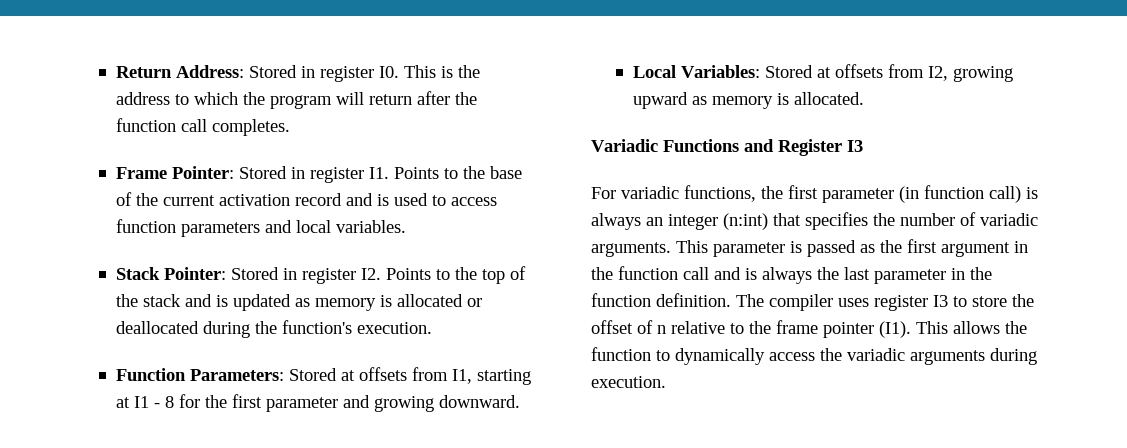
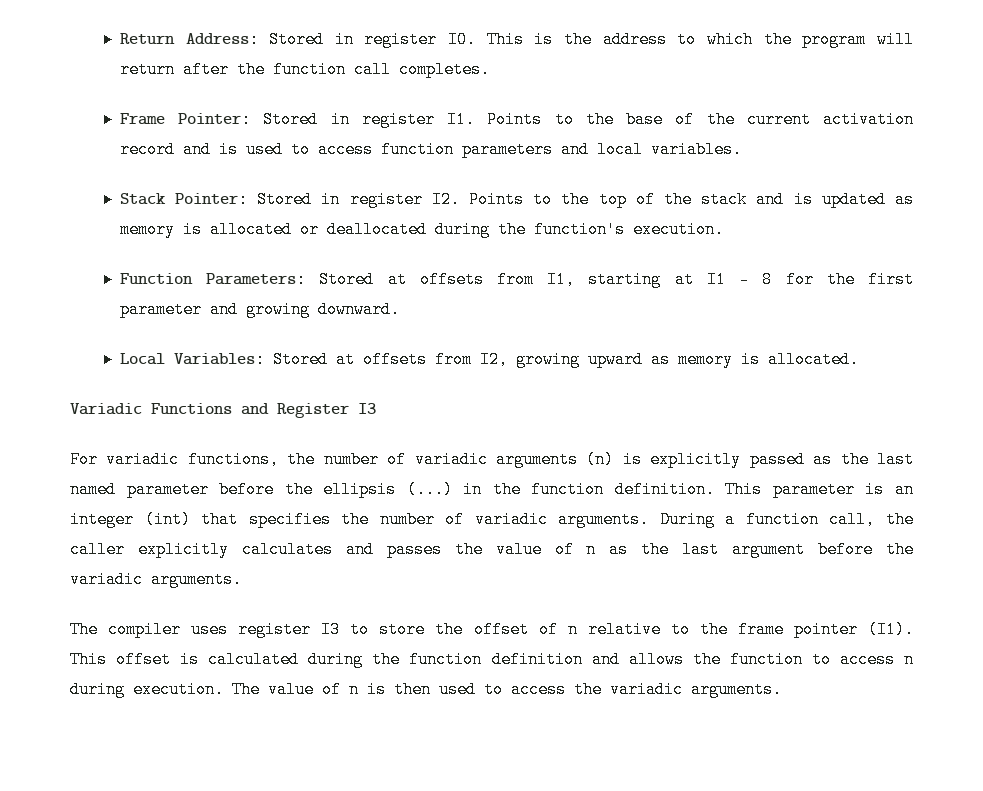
- For variadic functions, the first parameter (in function call) is always an integer (n:int) that specifies the number of variadic arguments.
+ For variadic functions, the number of variadic arguments (n) is explicitly passed as the last named parameter before the ellipsis (...) in the function definition. This parameter is an integer (int) that specifies the number of variadic arguments.
- This parameter is passed as the first argument in the function call and is always the last parameter in the function definition. The compiler uses register I3 to store the offset of n relative to the frame pointer (I1). This allows the function to dynamically access the variadic arguments during execution.
+ During a function call, the caller explicitly calculates and passes the value of n as the last argument before the variadic arguments.
+ The compiler uses register I3 to store the offset of n relative to the frame pointer (I1). This offset is calculated during the function definition and allows the function to access n during execution. The value of n is then used to access the variadic arguments.

